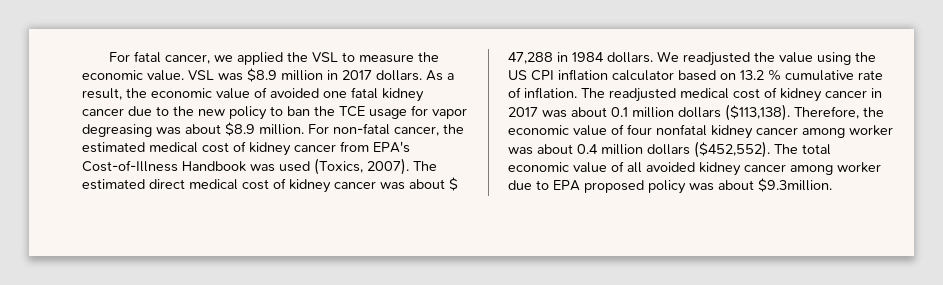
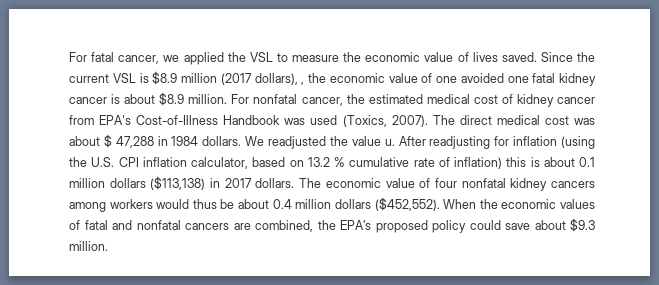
- For fatal cancer, we applied the VSL to measure the economic value. VSL was $8.9 million in 2017 dollars. As a result, the economic value of avoided one fatal kidney cancer due to the new policy to ban the TCE usage for vapor degreasing was about $8.9 million.
+ For fatal cancer, we applied the VSL to measure the economic value of lives saved. Since the current VSL is $8.9 million (2017 dollars), , the economic value of one avoided one fatal kidney cancer is about $8.9 million.
- For non-fatal cancer, the estimated medical cost of kidney cancer from EPA's Cost-of-Illness Handbook was used (Toxics, 2007).
+ For nonfatal cancer, the estimated medical cost of kidney cancer from EPA's Cost-of-Illness Handbook was used (Toxics, 2007).
- The estimated direct medical cost of kidney cancer was about $ 47,288 in 1984 dollars.
+ The direct medical cost was about $ 47,288 in 1984 dollars.
- We readjusted the value using the US CPI inflation calculator based on 13.2 % cumulative rate of inflation. The readjusted medical cost of kidney cancer in 2017 was about 0.1 million dollars ($113,138). Therefore, the economic value of four nonfatal kidney cancer among worker was about 0.4 million dollars ($452,552).
+ We readjusted the value u. After readjusting for inflation (using the U.S. CPI inflation calculator, based on 13.2 % cumulative rate of inflation) this is about 0.1 million dollars ($113,138) in 2017 dollars. The economic value of four nonfatal kidney cancers among workers would thus be about 0.4 million dollars ($452,552).
- The total economic value of all avoided kidney cancer among worker due to EPA proposed policy was about $9.3million.
+ When the economic values of fatal and nonfatal cancers are combined, the EPA’s proposed policy could save about $9.3 million.

